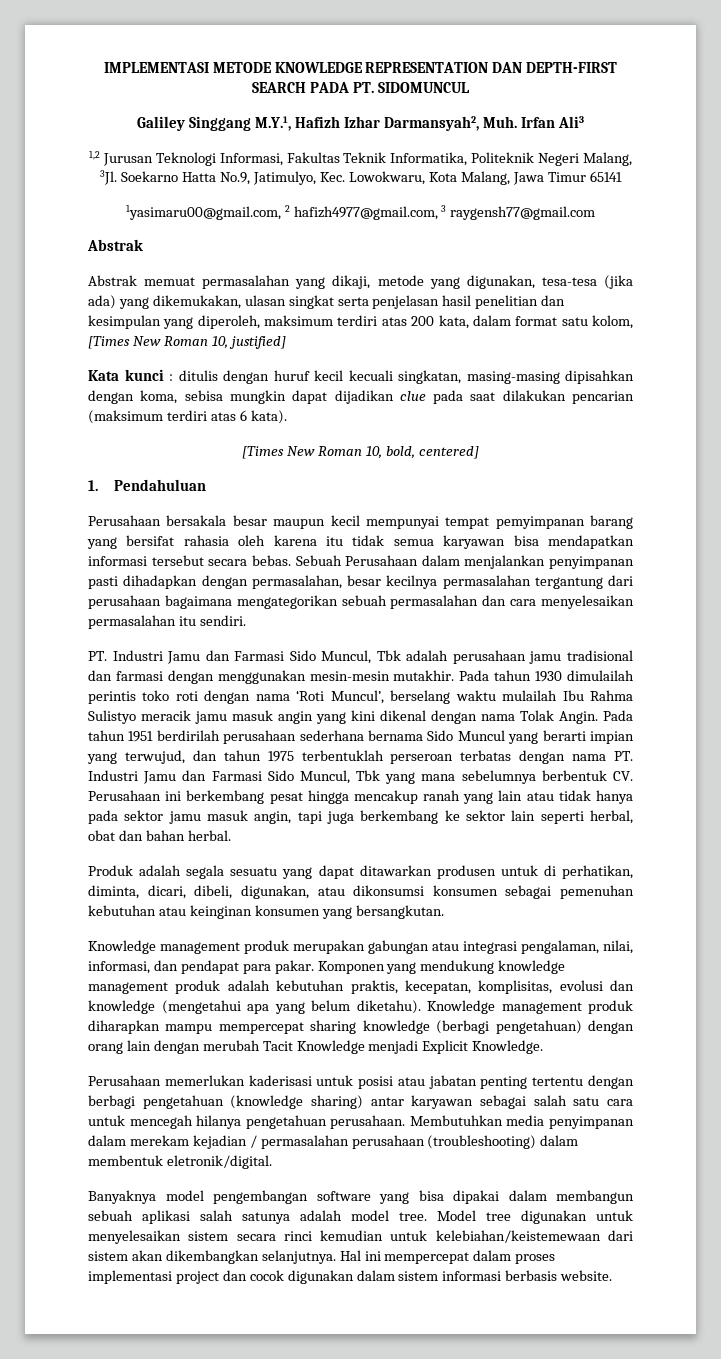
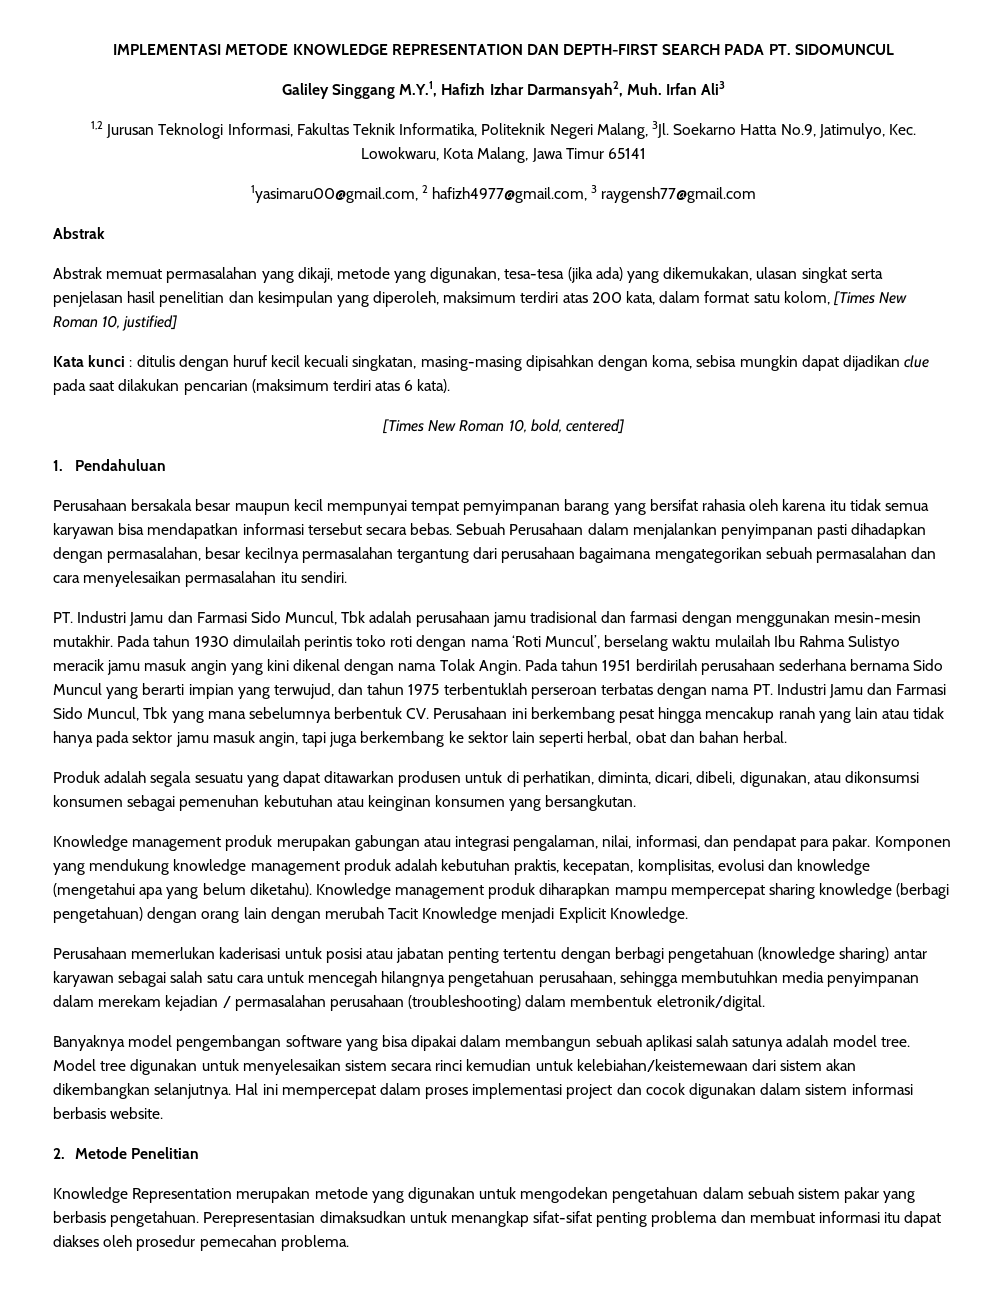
- Perusahaan memerlukan kaderisasi untuk posisi atau jabatan penting tertentu dengan berbagi pengetahuan (knowledge sharing) antar karyawan sebagai salah satu cara untuk mencegah hilanya pengetahuan perusahaan. Membutuhkan media penyimpanan dalam merekam kejadian / permasalahan perusahaan (troubleshooting) dalam membentuk eletronik/digital.
+ Perusahaan memerlukan kaderisasi untuk posisi atau jabatan penting tertentu dengan berbagi pengetahuan (knowledge sharing) antar karyawan sebagai salah satu cara untuk mencegah hilangnya pengetahuan perusahaan, sehingga membutuhkan media penyimpanan dalam merekam kejadian / permasalahan perusahaan (troubleshooting) dalam membentuk eletronik/digital.
+ 2. Metode Penelitian
+ Knowledge Representation merupakan metode yang digunakan untuk mengodekan pengetahuan dalam sebuah sistem pakar yang berbasis pengetahuan. Perepresentasian dimaksudkan untuk menangkap sifat-sifat penting problema dan membuat informasi itu dapat diakses oleh prosedur pemecahan problema.

